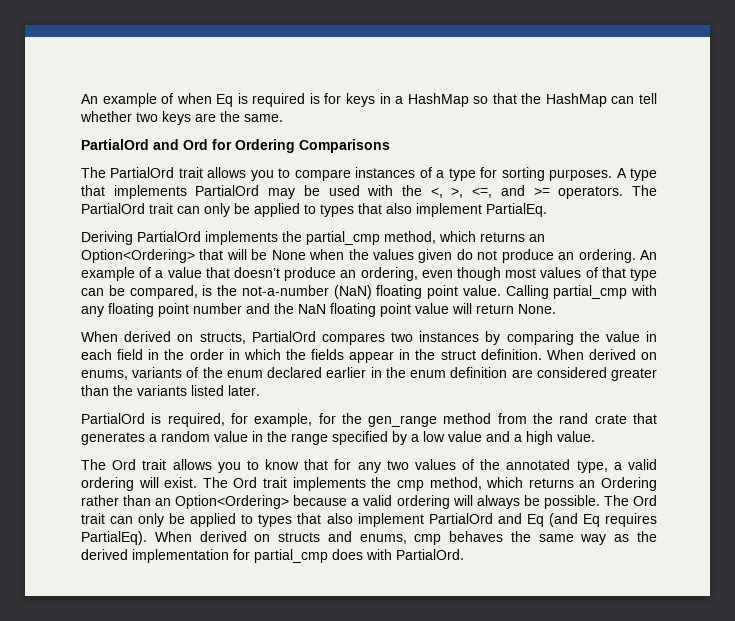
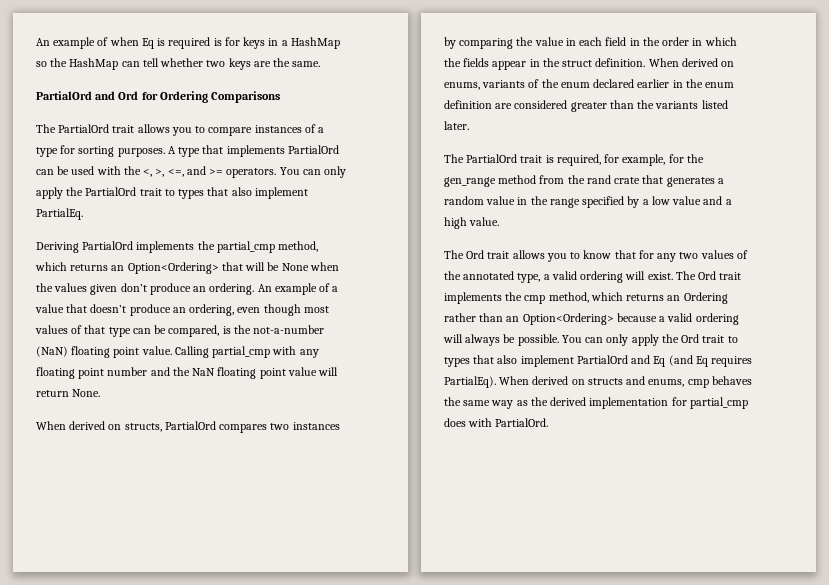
- An example of when Eq is required is for keys in a HashMap so that the HashMap can tell whether two keys are the same.
+ An example of when Eq is required is for keys in a HashMap so the HashMap can tell whether two keys are the same.
- A type that implements PartialOrd may be used with the <, >, <=, and >= operators.
+ A type that implements PartialOrd can be used with the <, >, <=, and >= operators.
- The PartialOrd trait can only be applied to types that also implement PartialEq.
+ You can only apply the PartialOrd trait to types that also implement PartialEq.
- Deriving PartialOrd implements the partial_cmp method, which returns an Option<Ordering> that will be None when the values given do not produce an ordering.
+ Deriving PartialOrd implements the partial_cmp method, which returns an Option<Ordering> that will be None when the values given don’t produce an ordering.
- PartialOrd is required, for example, for the gen_range method from the rand crate that generates a random value in the range specified by a low value and a high value.
+ The PartialOrd trait is required, for example, for the gen_range method from the rand crate that generates a random value in the range specified by a low value and a high value.
- The Ord trait can only be applied to types that also implement PartialOrd and Eq (and Eq requires PartialEq).
+ You can only apply the Ord trait to types that also implement PartialOrd and Eq (and Eq requires PartialEq).

